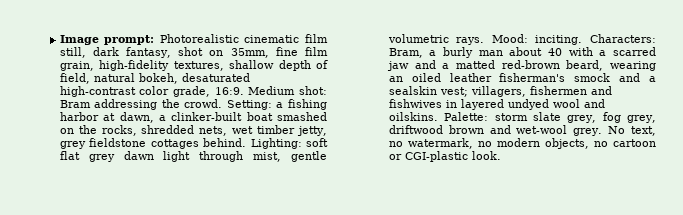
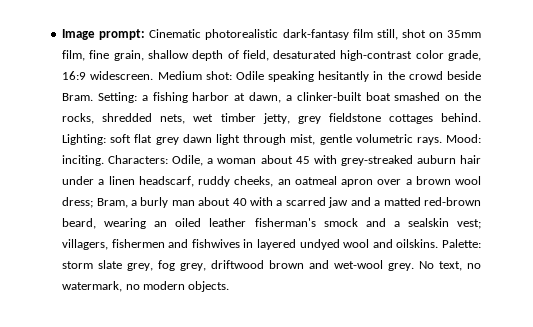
- Image prompt: Photorealistic cinematic film still, dark fantasy, shot on 35mm, fine film grain, high-fidelity textures, shallow depth of field, natural bokeh, desaturated high-contrast color grade, 16:9. Medium shot: Bram addressing the crowd.
+ Image prompt: Cinematic photorealistic dark-fantasy film still, shot on 35mm film, fine grain, shallow depth of field, desaturated high-contrast color grade, 16:9 widescreen. Medium shot: Odile speaking hesitantly in the crowd beside Bram.
- Characters: Bram, a burly man about 40 with a scarred jaw and a matted red-brown beard, wearing an oiled leather fisherman's smock and a sealskin vest; villagers, fishermen and fishwives in layered undyed wool and oilskins.
+ Characters: Odile, a woman about 45 with grey-streaked auburn hair under a linen headscarf, ruddy cheeks, an oatmeal apron over a brown wool dress; Bram, a burly man about 40 with a scarred jaw and a matted red-brown beard, wearing an oiled leather fisherman's smock and a sealskin vest; villagers, fishermen and fishwives in layered undyed wool and oilskins.
- No text, no watermark, no modern objects, no cartoon or CGI-plastic look.
+ No text, no watermark, no modern objects.

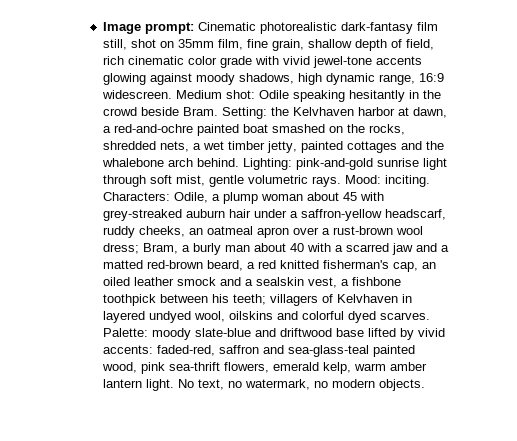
- Image prompt: Cinematic photorealistic dark-fantasy film still, shot on 35mm film, fine grain, shallow depth of field, desaturated high-contrast color grade, 16:9 widescreen.
+ Image prompt: Cinematic photorealistic dark-fantasy film still, shot on 35mm film, fine grain, shallow depth of field, rich cinematic color grade with vivid jewel-tone accents glowing against moody shadows, high dynamic range, 16:9 widescreen.
- Setting: a fishing harbor at dawn, a clinker-built boat smashed on the rocks, shredded nets, wet timber jetty, grey fieldstone cottages behind. Lighting: soft flat grey dawn light through mist, gentle volumetric rays.
+ Setting: the Kelvhaven harbor at dawn, a red-and-ochre painted boat smashed on the rocks, shredded nets, a wet timber jetty, painted cottages and the whalebone arch behind. Lighting: pink-and-gold sunrise light through soft mist, gentle volumetric rays.
- Characters: Odile, a woman about 45 with grey-streaked auburn hair under a linen headscarf, ruddy cheeks, an oatmeal apron over a brown wool dress; Bram, a burly man about 40 with a scarred jaw and a matted red-brown beard, wearing an oiled leather fisherman's smock and a sealskin vest; villagers, fishermen and fishwives in layered undyed wool and oilskins. Palette: storm slate grey, fog grey, driftwood brown and wet-wool grey.
+ Characters: Odile, a plump woman about 45 with grey-streaked auburn hair under a saffron-yellow headscarf, ruddy cheeks, an oatmeal apron over a rust-brown wool dress; Bram, a burly man about 40 with a scarred jaw and a matted red-brown beard, a red knitted fisherman's cap, an oiled leather smock and a sealskin vest, a fishbone toothpick between his teeth; villagers of Kelvhaven in layered undyed wool, oilskins and colorful dyed scarves. Palette: moody slate-blue and driftwood base lifted by vivid accents: faded-red, saffron and sea-glass-teal painted wood, pink sea-thrift flowers, emerald kelp, warm amber lantern light.

